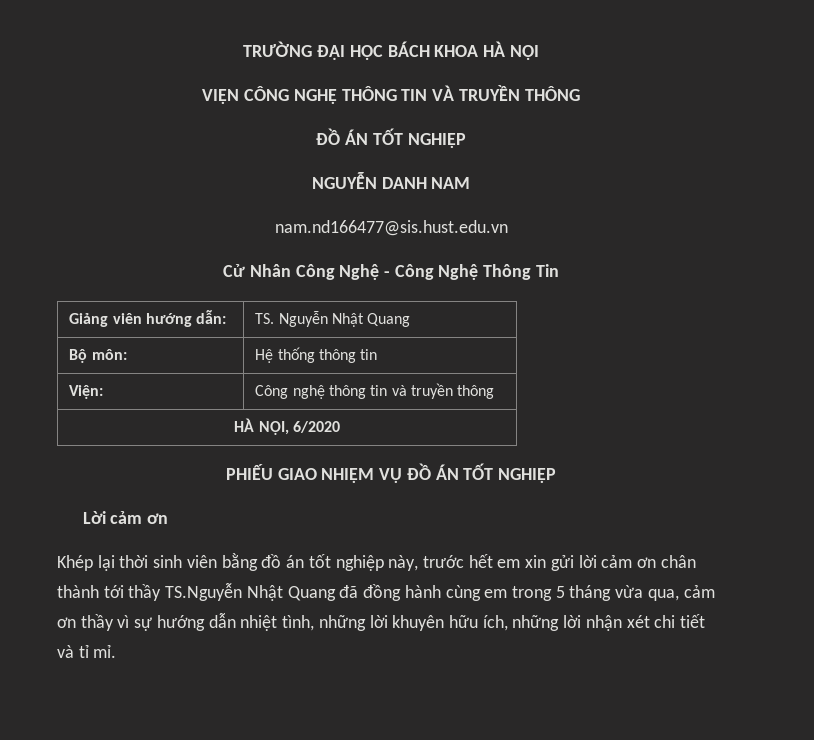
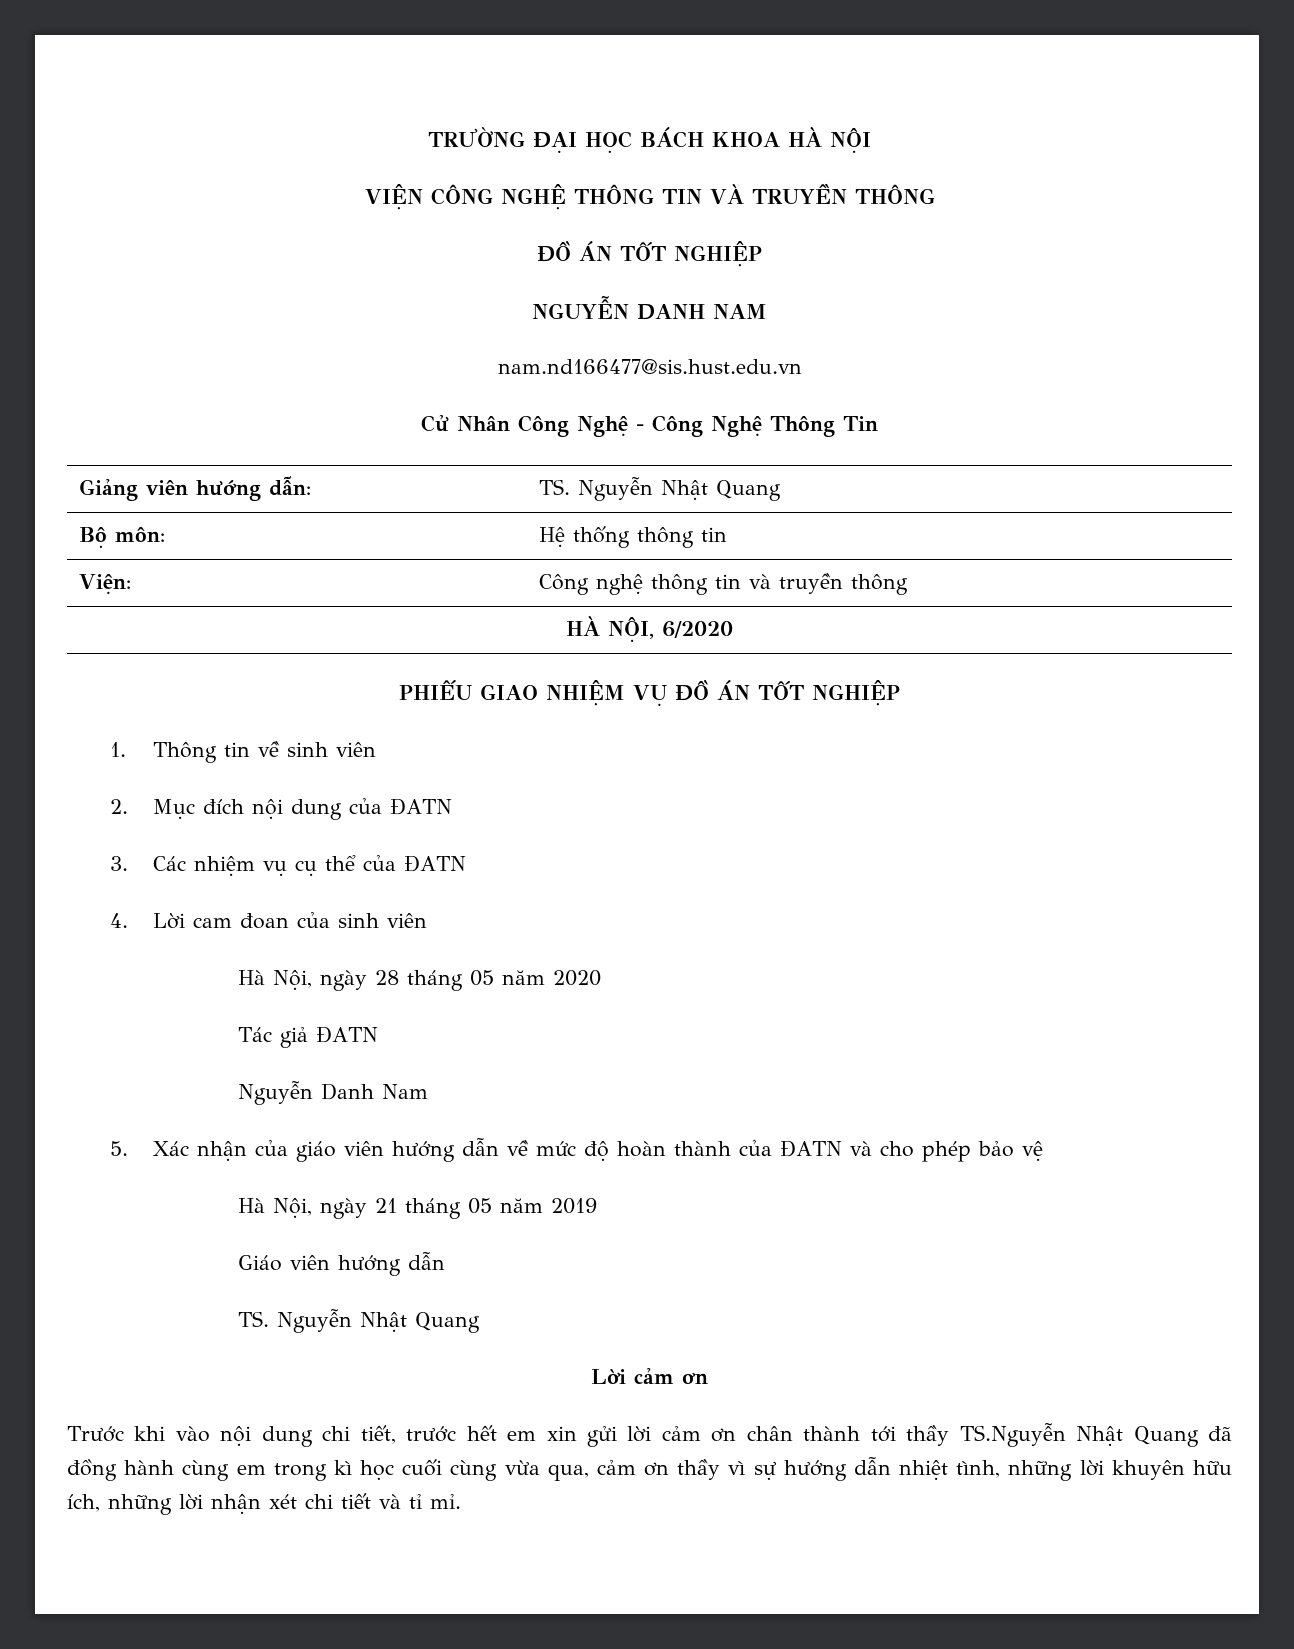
+ 1. Thông tin về sinh viên
+ 2. Mục đích nội dung của ĐATN
+ 3. Các nhiệm vụ cụ thể của ĐATN
+ 4. Lời cam đoan của sinh viên
+ Hà Nội, ngày 28 tháng 05 năm 2020
+ Tác giả ĐATN
+ Nguyễn Danh Nam
+ 5. Xác nhận của giáo viên hướng dẫn về mức độ hoàn thành của ĐATN và cho phép bảo vệ
+ Hà Nội, ngày 21 tháng 05 năm 2019
+ Giáo viên hướng dẫn
+ TS. Nguyễn Nhật Quang
  Lời cảm ơn
- Khép lại thời sinh viên bằng đồ án tốt nghiệp này, trước hết em xin gửi lời cảm ơn chân thành tới thầy TS.Nguyễn Nhật Quang đã đồng hành cùng em trong 5 tháng vừa qua, cảm ơn thầy vì sự hướng dẫn nhiệt tình, những lời khuyên hữu ích, những lời nhận xét chi tiết và tỉ mỉ.
+ Trước khi vào nội dung chi tiết, trước hết em xin gửi lời cảm ơn chân thành tới thầy TS.Nguyễn Nhật Quang đã đồng hành cùng em trong kì học cuối cùng vừa qua, cảm ơn thầy vì sự hướng dẫn nhiệt tình, những lời khuyên hữu ích, những lời nhận xét chi tiết và tỉ mỉ.

